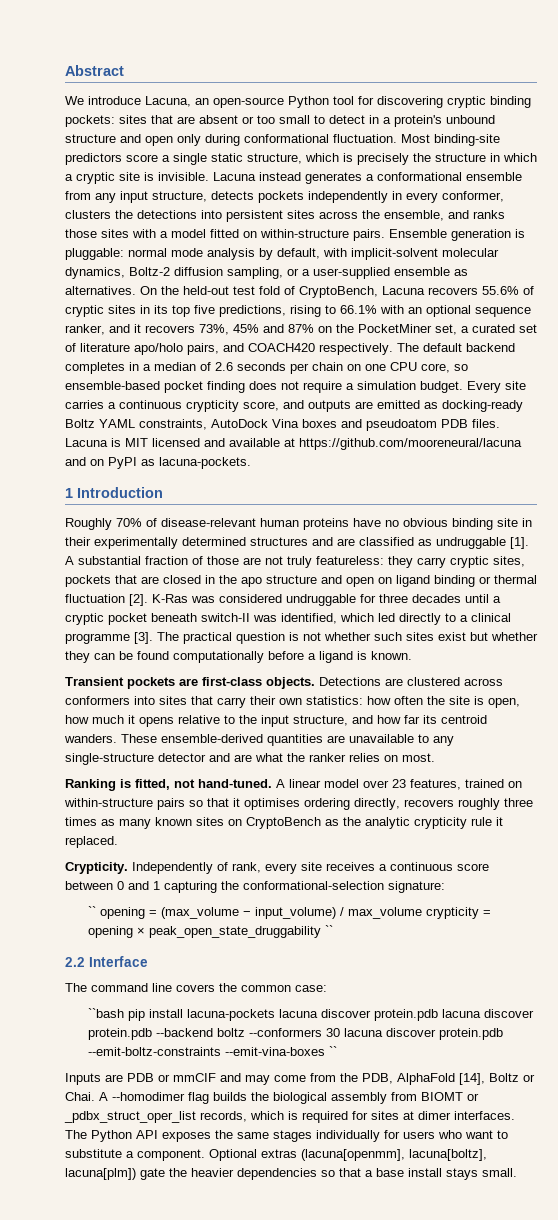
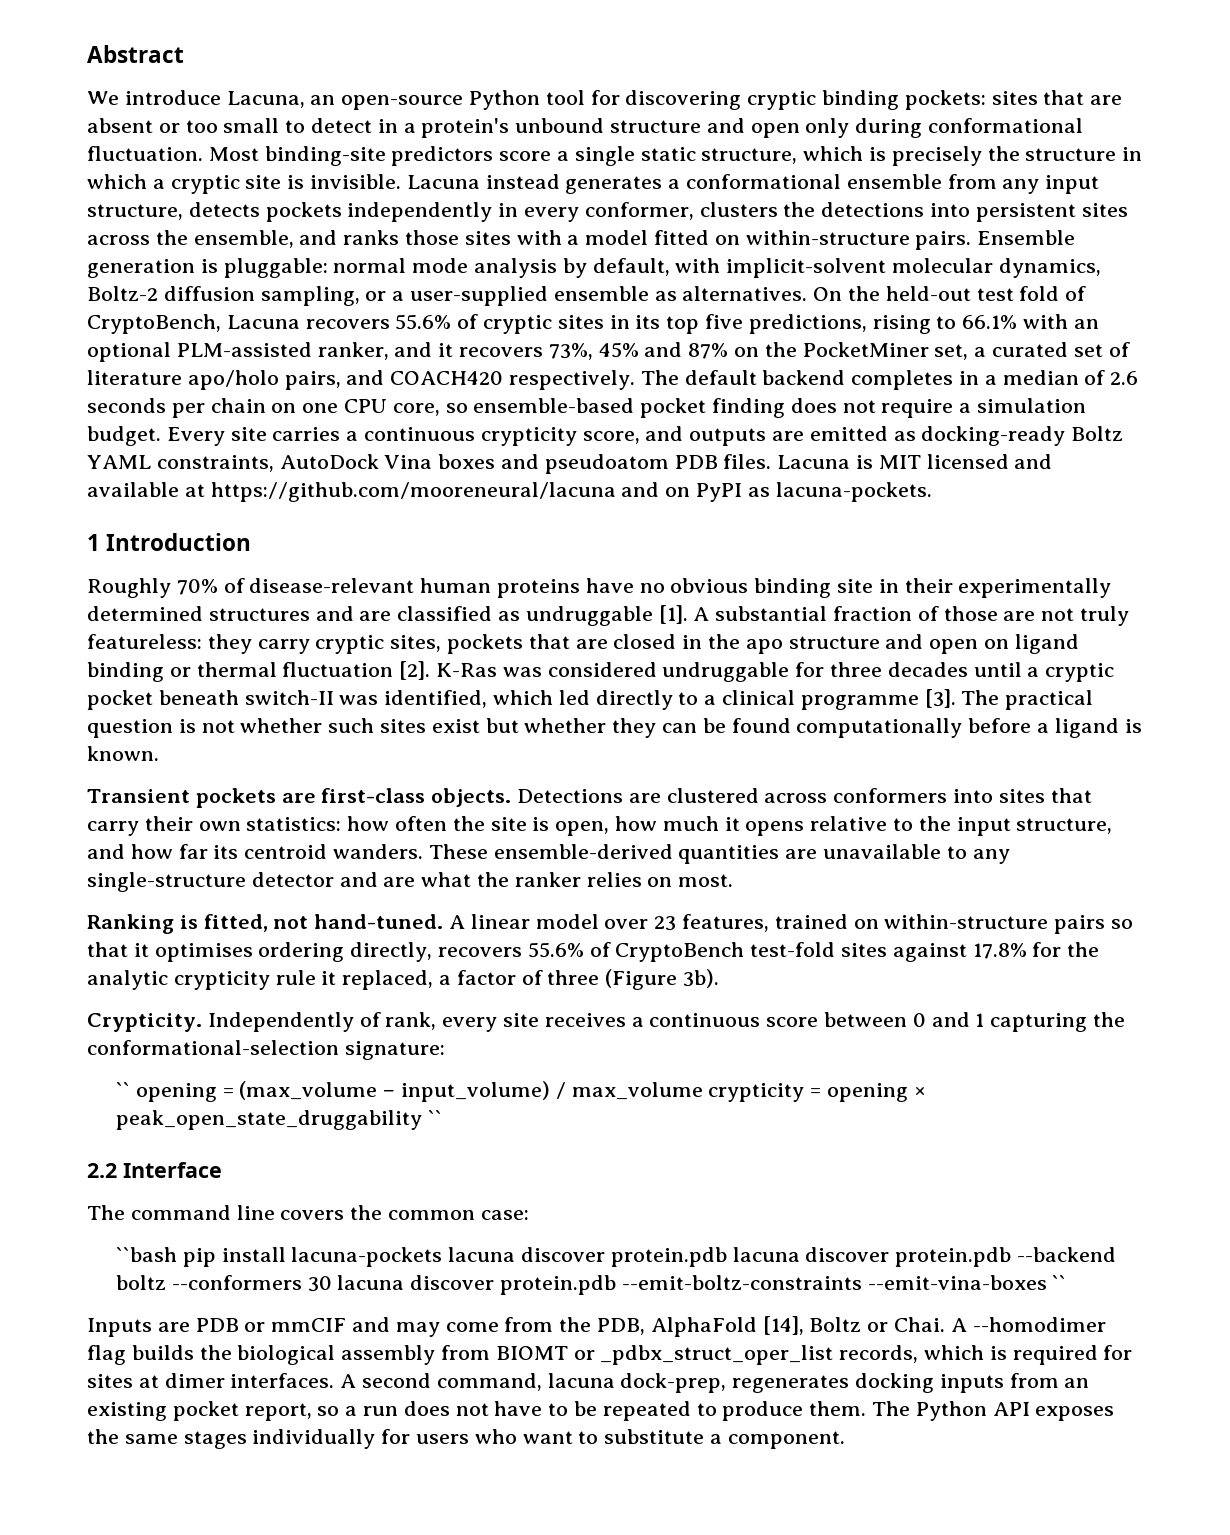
- On the held-out test fold of CryptoBench, Lacuna recovers 55.6% of cryptic sites in its top five predictions, rising to 66.1% with an optional sequence ranker, and it recovers 73%, 45% and 87% on the PocketMiner set, a curated set of literature apo/holo pairs, and COACH420 respectively.
+ On the held-out test fold of CryptoBench, Lacuna recovers 55.6% of cryptic sites in its top five predictions, rising to 66.1% with an optional PLM-assisted ranker, and it recovers 73%, 45% and 87% on the PocketMiner set, a curated set of literature apo/holo pairs, and COACH420 respectively.
- A linear model over 23 features, trained on within-structure pairs so that it optimises ordering directly, recovers roughly three times as many known sites on CryptoBench as the analytic crypticity rule it replaced.
+ A linear model over 23 features, trained on within-structure pairs so that it optimises ordering directly, recovers 55.6% of CryptoBench test-fold sites against 17.8% for the analytic crypticity rule it replaced, a factor of three (Figure 3b).
+ A second command, lacuna dock-prep, regenerates docking inputs from an existing pocket report, so a run does not have to be repeated to produce them.
- Optional extras (lacuna[openmm], lacuna[boltz], lacuna[plm]) gate the heavier dependencies so that a base install stays small.

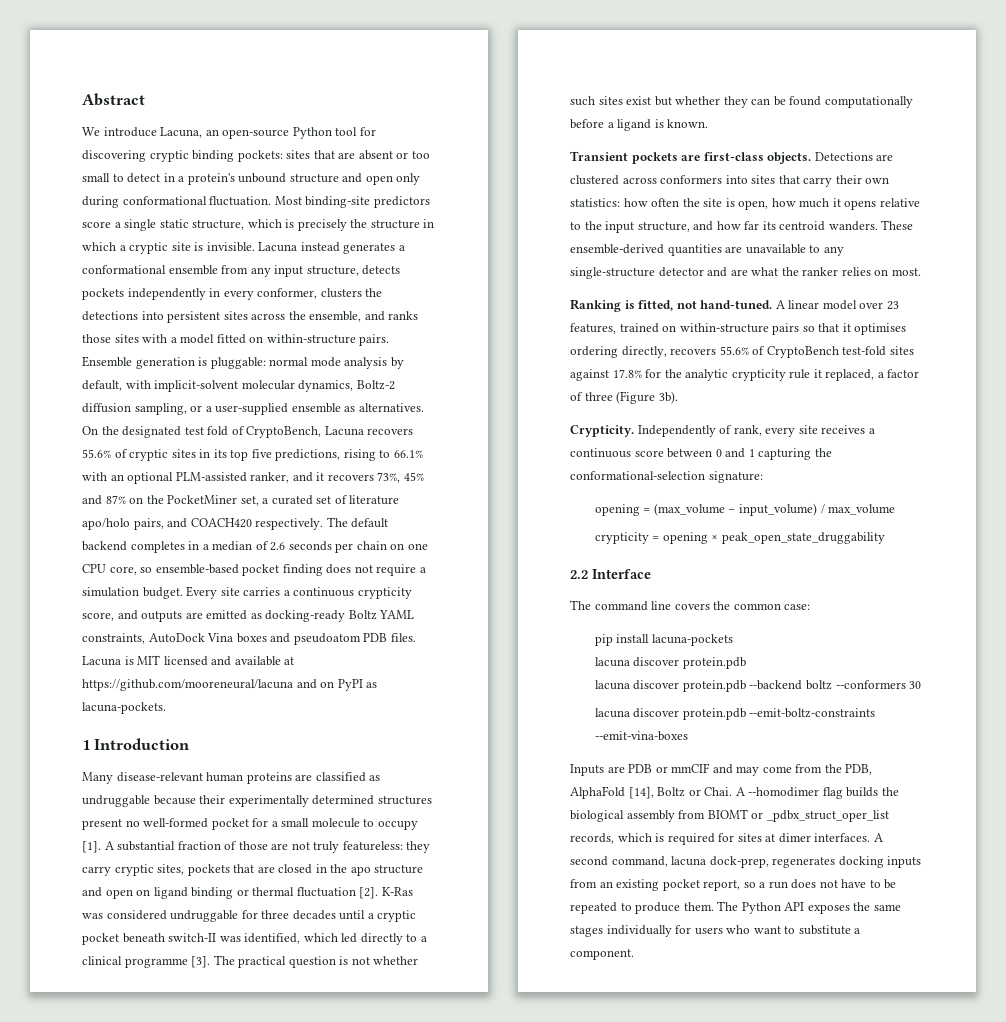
- On the held-out test fold of CryptoBench, Lacuna recovers 55.6% of cryptic sites in its top five predictions, rising to 66.1% with an optional PLM-assisted ranker, and it recovers 73%, 45% and 87% on the PocketMiner set, a curated set of literature apo/holo pairs, and COACH420 respectively.
+ On the designated test fold of CryptoBench, Lacuna recovers 55.6% of cryptic sites in its top five predictions, rising to 66.1% with an optional PLM-assisted ranker, and it recovers 73%, 45% and 87% on the PocketMiner set, a curated set of literature apo/holo pairs, and COACH420 respectively.
- Roughly 70% of disease-relevant human proteins have no obvious binding site in their experimentally determined structures and are classified as undruggable [1].
+ Many disease-relevant human proteins are classified as undruggable because their experimentally determined structures present no well-formed pocket for a small molecule to occupy [1].
- `` opening = (max_volume − input_volume) / max_volume crypticity = opening × peak_open_state_druggability ``
+ opening = (max_volume − input_volume) / max_volume
+ crypticity = opening × peak_open_state_druggability
- ``bash pip install lacuna-pockets lacuna discover protein.pdb lacuna discover protein.pdb --backend boltz --conformers 30 lacuna discover protein.pdb --emit-boltz-constraints --emit-vina-boxes ``
+ pip install lacuna-pockets
+ lacuna discover protein.pdb
+ lacuna discover protein.pdb --backend boltz --conformers 30
+ lacuna discover protein.pdb --emit-boltz-constraints --emit-vina-boxes

